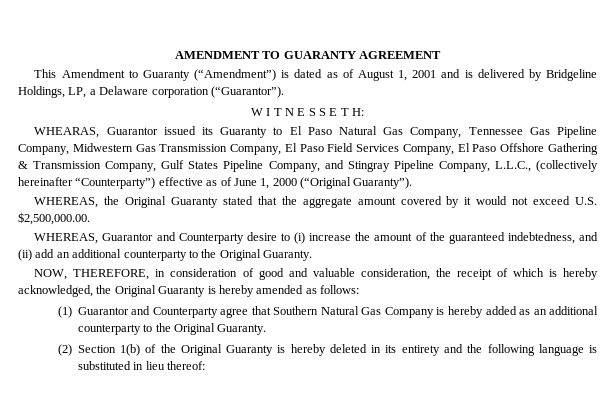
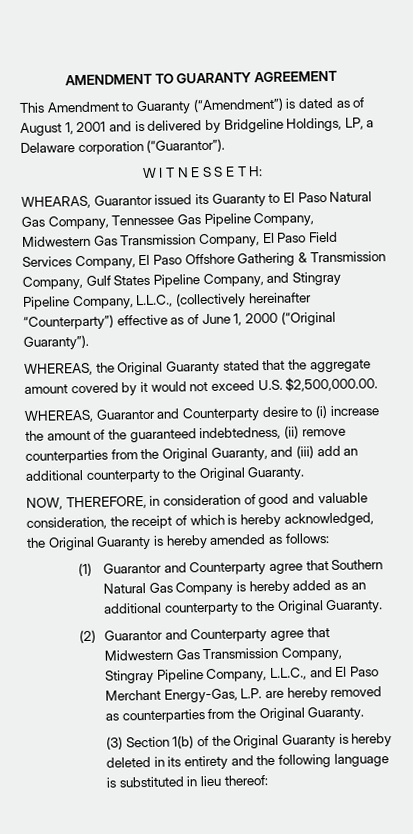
- WHEREAS, Guarantor and Counterparty desire to (i) increase the amount of the guaranteed indebtedness, and (ii) add an additional counterparty to the Original Guaranty.
+ WHEREAS, Guarantor and Counterparty desire to (i) increase the amount of the guaranteed indebtedness, (ii) remove counterparties from the Original Guaranty, and (iii) add an additional counterparty to the Original Guaranty.
- (2) Section 1(b) of the Original Guaranty is hereby deleted in its entirety and the following language is substituted in lieu thereof:
+ (2) Guarantor and Counterparty agree that Midwestern Gas Transmission Company, Stingray Pipeline Company, L.L.C., and El Paso Merchant Energy-Gas, L.P. are hereby removed as counterparties from the Original Guaranty.
+ (3) Section 1(b) of the Original Guaranty is hereby deleted in its entirety and the following language is substituted in lieu thereof:

